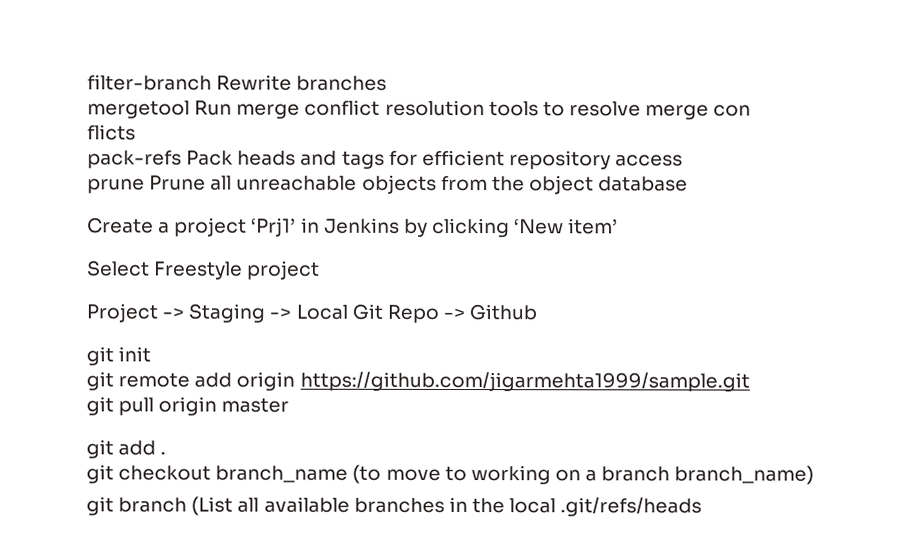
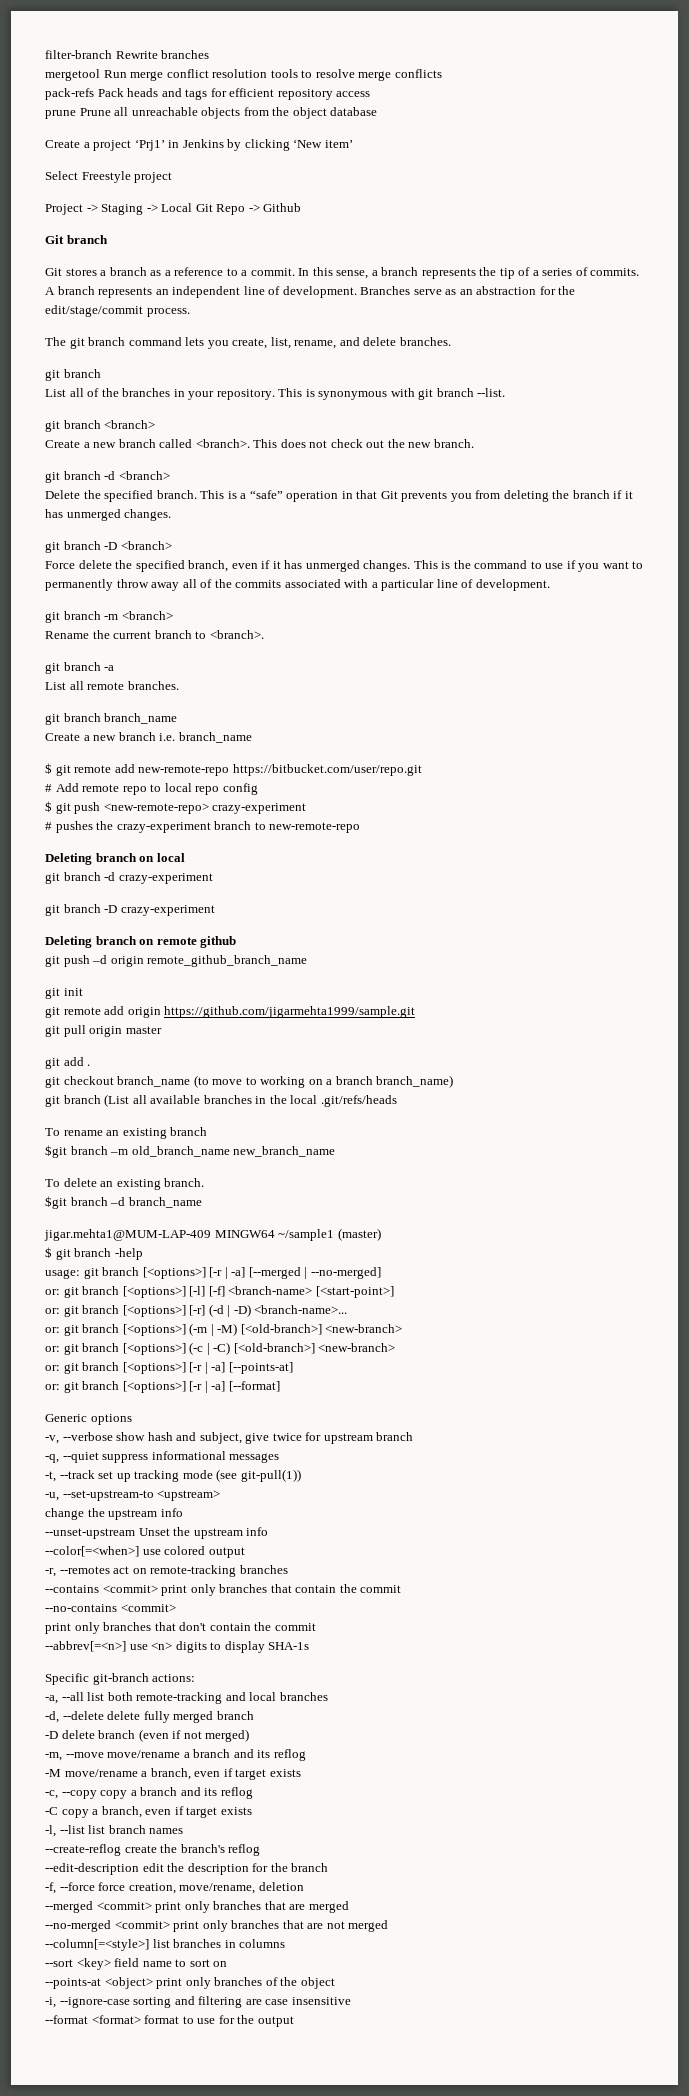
- mergetool Run merge conflict resolution tools to resolve merge con
- flicts
+ mergetool Run merge conflict resolution tools to resolve merge conflicts
+ Git branch
+ Git stores a branch as a reference to a commit. In this sense, a branch represents the tip of a series of commits. A branch represents an independent line of development. Branches serve as an abstraction for the edit/stage/commit process.
+ The git branch command lets you create, list, rename, and delete branches.
+ git branch
+ List all of the branches in your repository. This is synonymous with git branch --list.
+ git branch <branch>
+ Create a new branch called <branch>. This does not check out the new branch.
+ git branch -d <branch>
+ Delete the specified branch. This is a “safe” operation in that Git prevents you from deleting the branch if it has unmerged changes.
+ git branch -D <branch>
+ Force delete the specified branch, even if it has unmerged changes. This is the command to use if you want to permanently throw away all of the commits associated with a particular line of development.
+ git branch -m <branch>
+ Rename the current branch to <branch>.
+ git branch -a
+ List all remote branches.
+ git branch branch_name
+ Create a new branch i.e. branch_name
+ $ git remote add new-remote-repo https://bitbucket.com/user/repo.git
+ # Add remote repo to local repo config
+ $ git push <new-remote-repo> crazy-experiment
+ # pushes the crazy-experiment branch to new-remote-repo
+ Deleting branch on local
+ git branch -d crazy-experiment
+ git branch -D crazy-experiment
+ Deleting branch on remote github
+ git push –d origin remote_github_branch_name
+ To rename an existing branch
+ $git branch –m old_branch_name new_branch_name
+ To delete an existing branch.
+ $git branch –d branch_name
+ jigar.mehta1@MUM-LAP-409 MINGW64 ~/sample1 (master)
+ $ git branch -help
+ usage: git branch [<options>] [-r | -a] [--merged | --no-merged]
+ or: git branch [<options>] [-l] [-f] <branch-name> [<start-point>]
+ or: git branch [<options>] [-r] (-d | -D) <branch-name>...
+ or: git branch [<options>] (-m | -M) [<old-branch>] <new-branch>
+ or: git branch [<options>] (-c | -C) [<old-branch>] <new-branch>
+ or: git branch [<options>] [-r | -a] [--points-at]
+ or: git branch [<options>] [-r | -a] [--format]
+ Generic options
+ -v, --verbose show hash and subject, give twice for upstream branch
+ -q, --quiet suppress informational messages
+ -t, --track set up tracking mode (see git-pull(1))
+ -u, --set-upstream-to <upstream>
+ change the upstream info
+ --unset-upstream Unset the upstream info
+ --color[=<when>] use colored output
+ -r, --remotes act on remote-tracking branches
+ --contains <commit> print only branches that contain the commit
+ --no-contains <commit>
+ print only branches that don't contain the commit
+ --abbrev[=<n>] use <n> digits to display SHA-1s
+ Specific git-branch actions:
+ -a, --all list both remote-tracking and local branches
+ -d, --delete delete fully merged branch
+ -D delete branch (even if not merged)
+ -m, --move move/rename a branch and its reflog
+ -M move/rename a branch, even if target exists
+ -c, --copy copy a branch and its reflog
+ -C copy a branch, even if target exists
+ -l, --list list branch names
+ --create-reflog create the branch's reflog
+ --edit-description edit the description for the branch
+ -f, --force force creation, move/rename, deletion
+ --merged <commit> print only branches that are merged
+ --no-merged <commit> print only branches that are not merged
+ --column[=<style>] list branches in columns
+ --sort <key> field name to sort on
+ --points-at <object> print only branches of the object
+ -i, --ignore-case sorting and filtering are case insensitive
+ --format <format> format to use for the output

